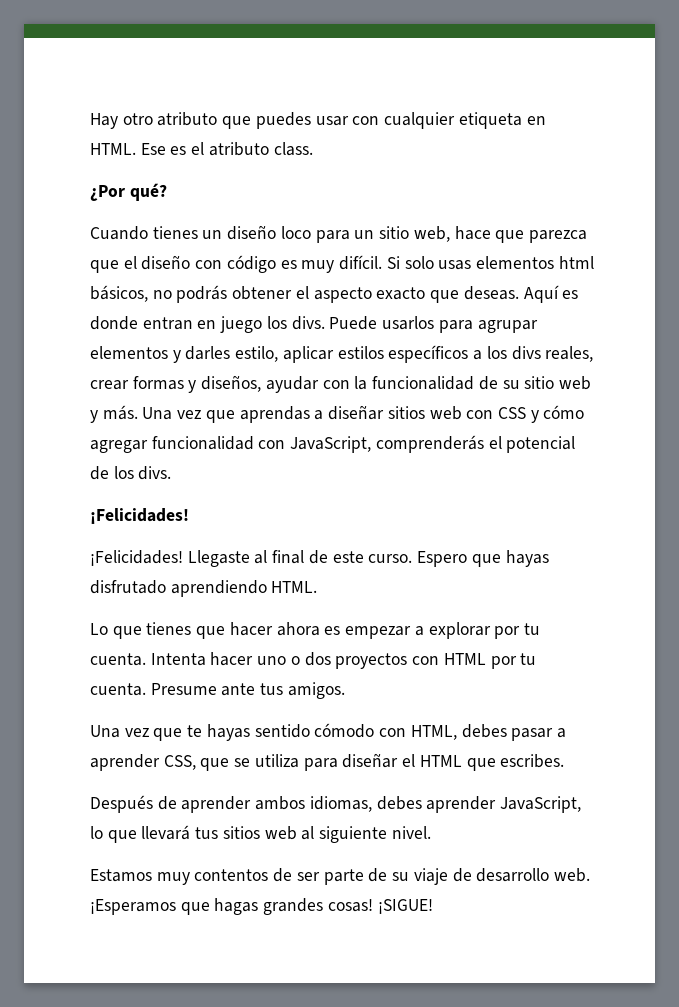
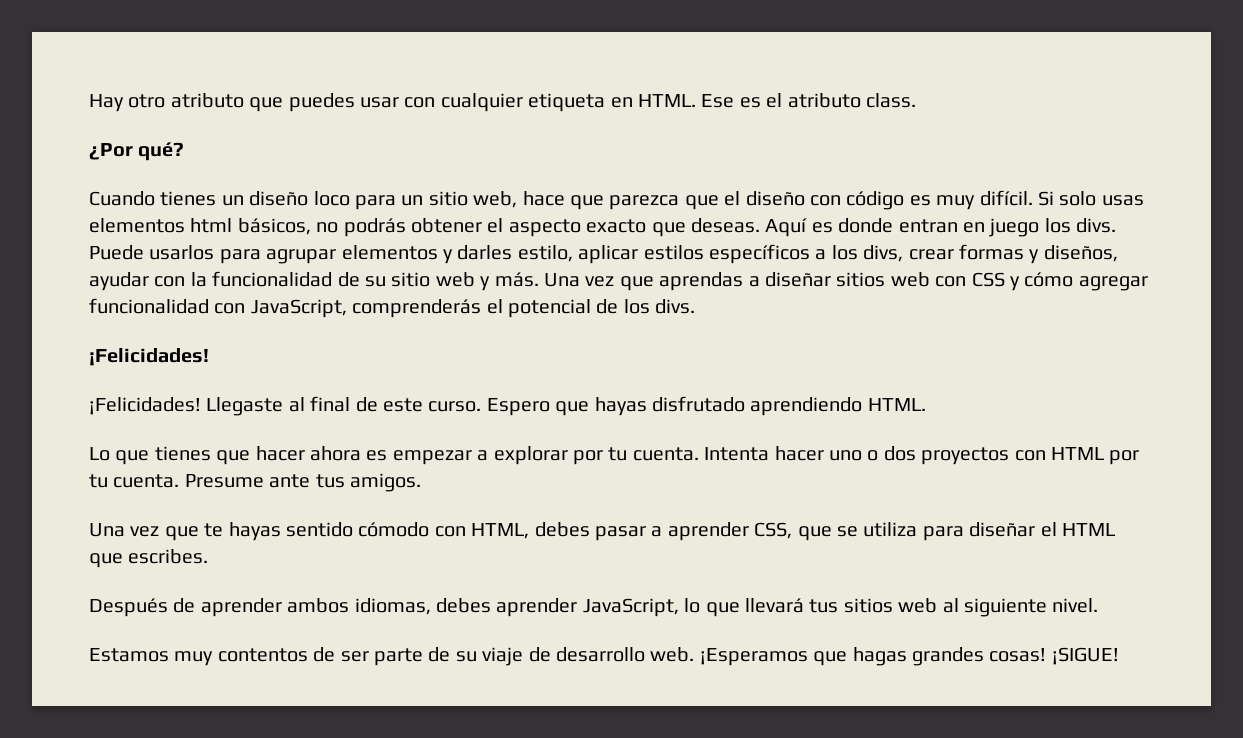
- Puede usarlos para agrupar elementos y darles estilo, aplicar estilos específicos a los divs reales, crear formas y diseños, ayudar con la funcionalidad de su sitio web y más.
+ Puede usarlos para agrupar elementos y darles estilo, aplicar estilos específicos a los divs, crear formas y diseños, ayudar con la funcionalidad de su sitio web y más.

